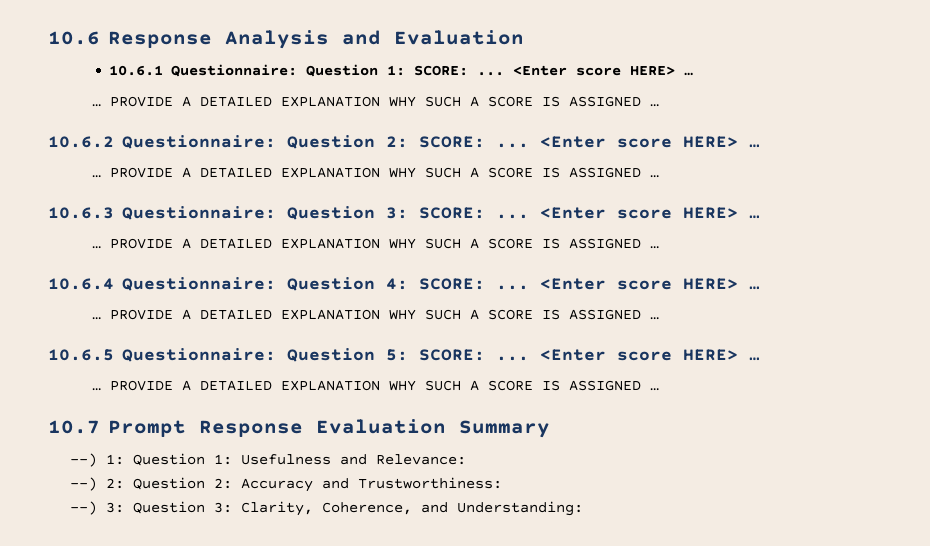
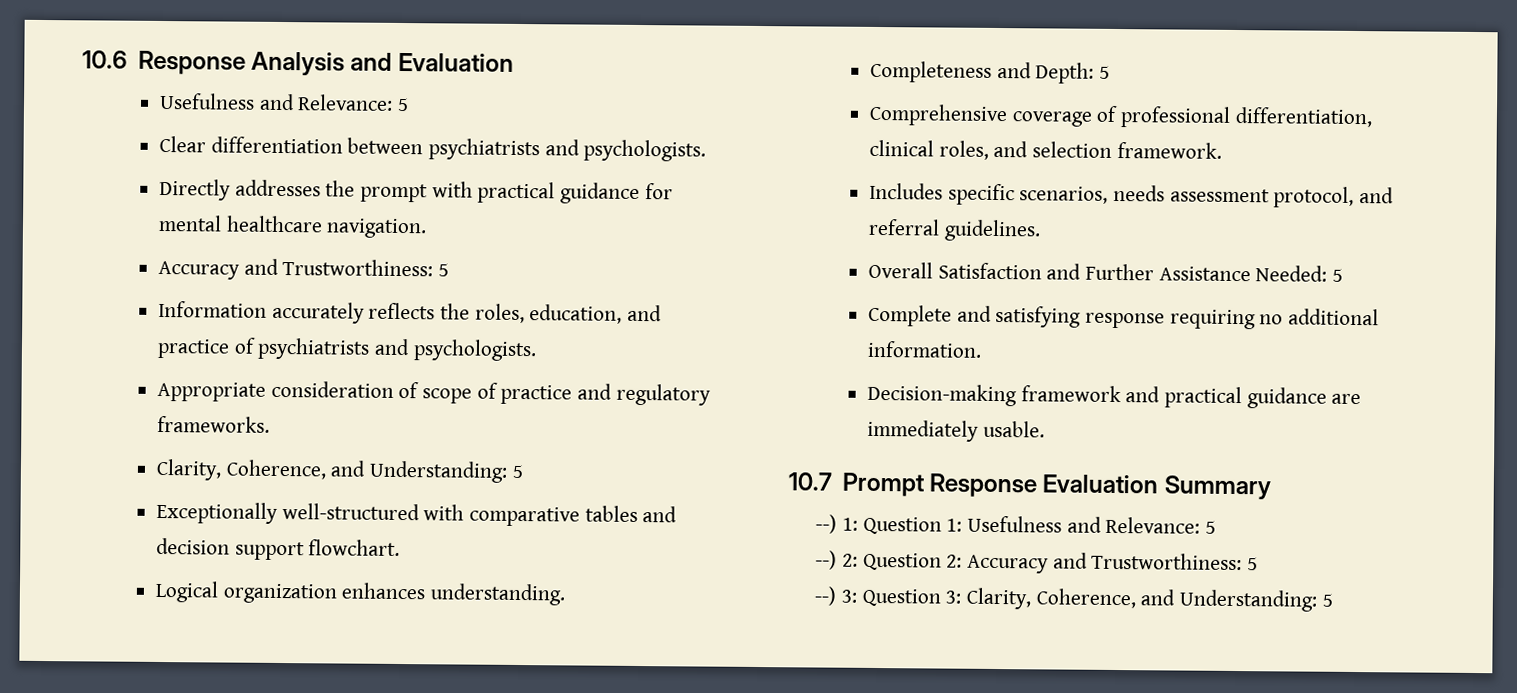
  10.6 Response Analysis and Evaluation
- 10.6.1 Questionnaire: Question 1: SCORE: ... <Enter score HERE> …
- … PROVIDE A DETAILED EXPLANATION WHY SUCH A SCORE IS ASSIGNED …
- 10.6.2 Questionnaire: Question 2: SCORE: ... <Enter score HERE> …
- … PROVIDE A DETAILED EXPLANATION WHY SUCH A SCORE IS ASSIGNED …
- 10.6.3 Questionnaire: Question 3: SCORE: ... <Enter score HERE> …
- … PROVIDE A DETAILED EXPLANATION WHY SUCH A SCORE IS ASSIGNED …
- 10.6.4 Questionnaire: Question 4: SCORE: ... <Enter score HERE> …
- … PROVIDE A DETAILED EXPLANATION WHY SUCH A SCORE IS ASSIGNED …
- 10.6.5 Questionnaire: Question 5: SCORE: ... <Enter score HERE> …
- … PROVIDE A DETAILED EXPLANATION WHY SUCH A SCORE IS ASSIGNED …
+ Usefulness and Relevance: 5
+ Clear differentiation between psychiatrists and psychologists.
+ Directly addresses the prompt with practical guidance for mental healthcare navigation.
+ Accuracy and Trustworthiness: 5
+ Information accurately reflects the roles, education, and practice of psychiatrists and psychologists.
+ Appropriate consideration of scope of practice and regulatory frameworks.
+ Clarity, Coherence, and Understanding: 5
+ Exceptionally well-structured with comparative tables and decision support flowchart.
+ Logical organization enhances understanding.
+ Completeness and Depth: 5
+ Comprehensive coverage of professional differentiation, clinical roles, and selection framework.
+ Includes specific scenarios, needs assessment protocol, and referral guidelines.
+ Overall Satisfaction and Further Assistance Needed: 5
+ Complete and satisfying response requiring no additional information.
+ Decision-making framework and practical guidance are immediately usable.
- --) 1: Question 1: Usefulness and Relevance:
+ --) 1: Question 1: Usefulness and Relevance: 5
- --) 2: Question 2: Accuracy and Trustworthiness:
+ --) 2: Question 2: Accuracy and Trustworthiness: 5
- --) 3: Question 3: Clarity, Coherence, and Understanding:
+ --) 3: Question 3: Clarity, Coherence, and Understanding: 5

